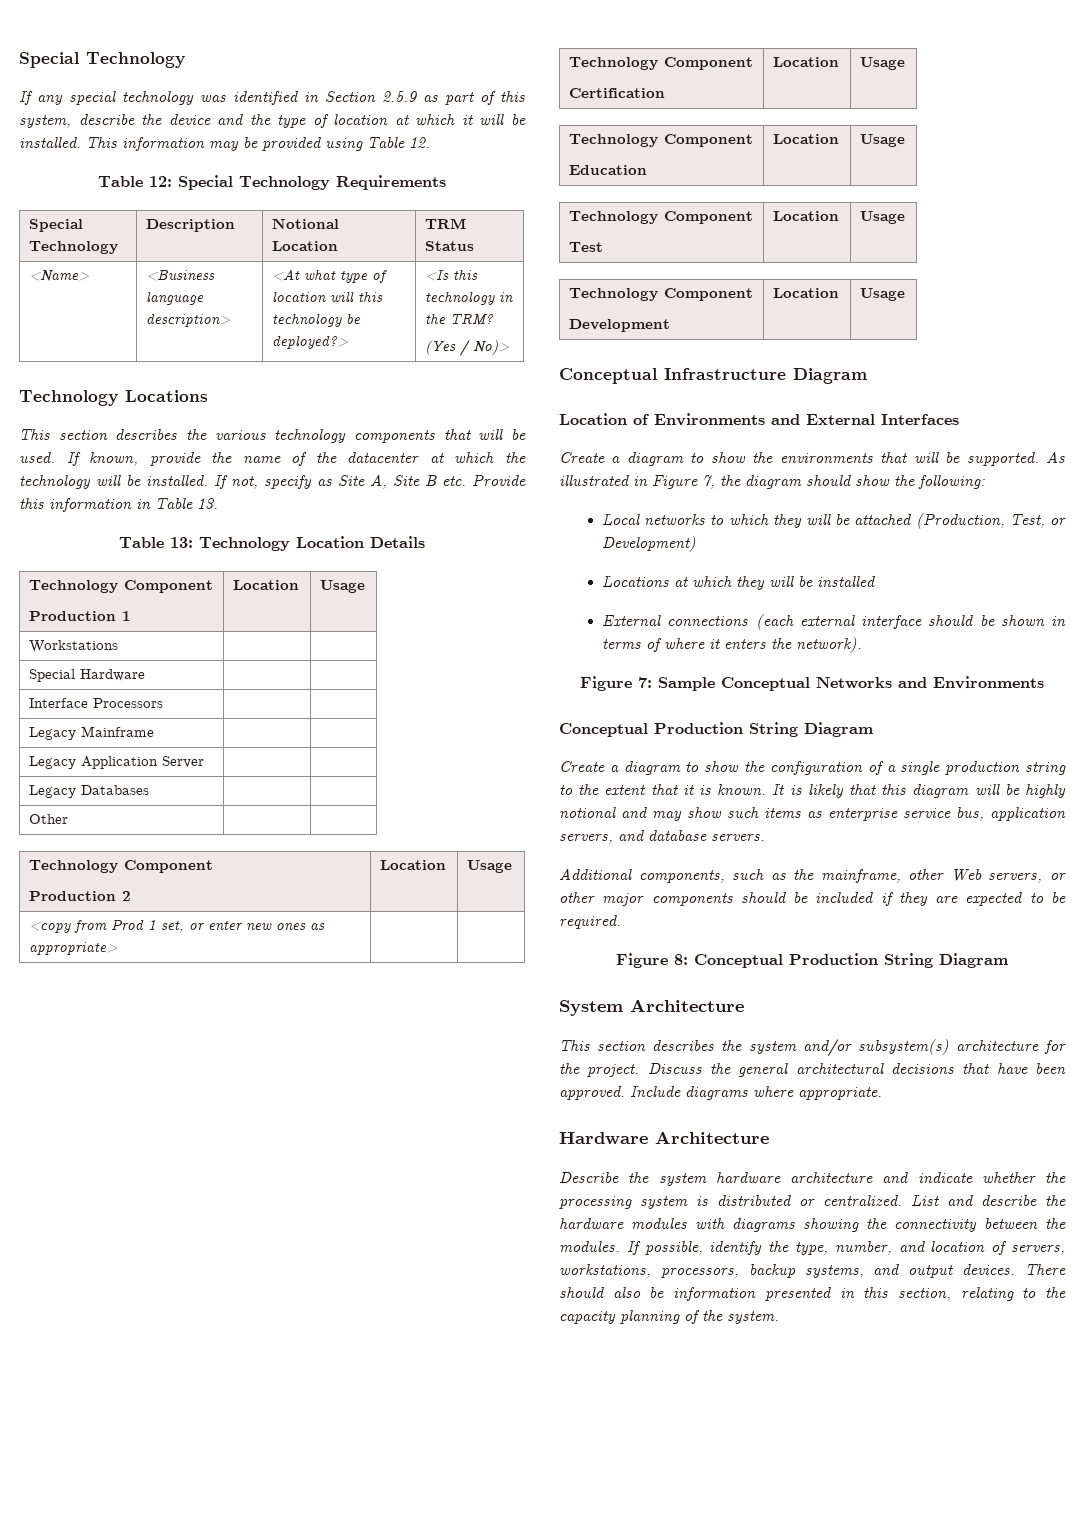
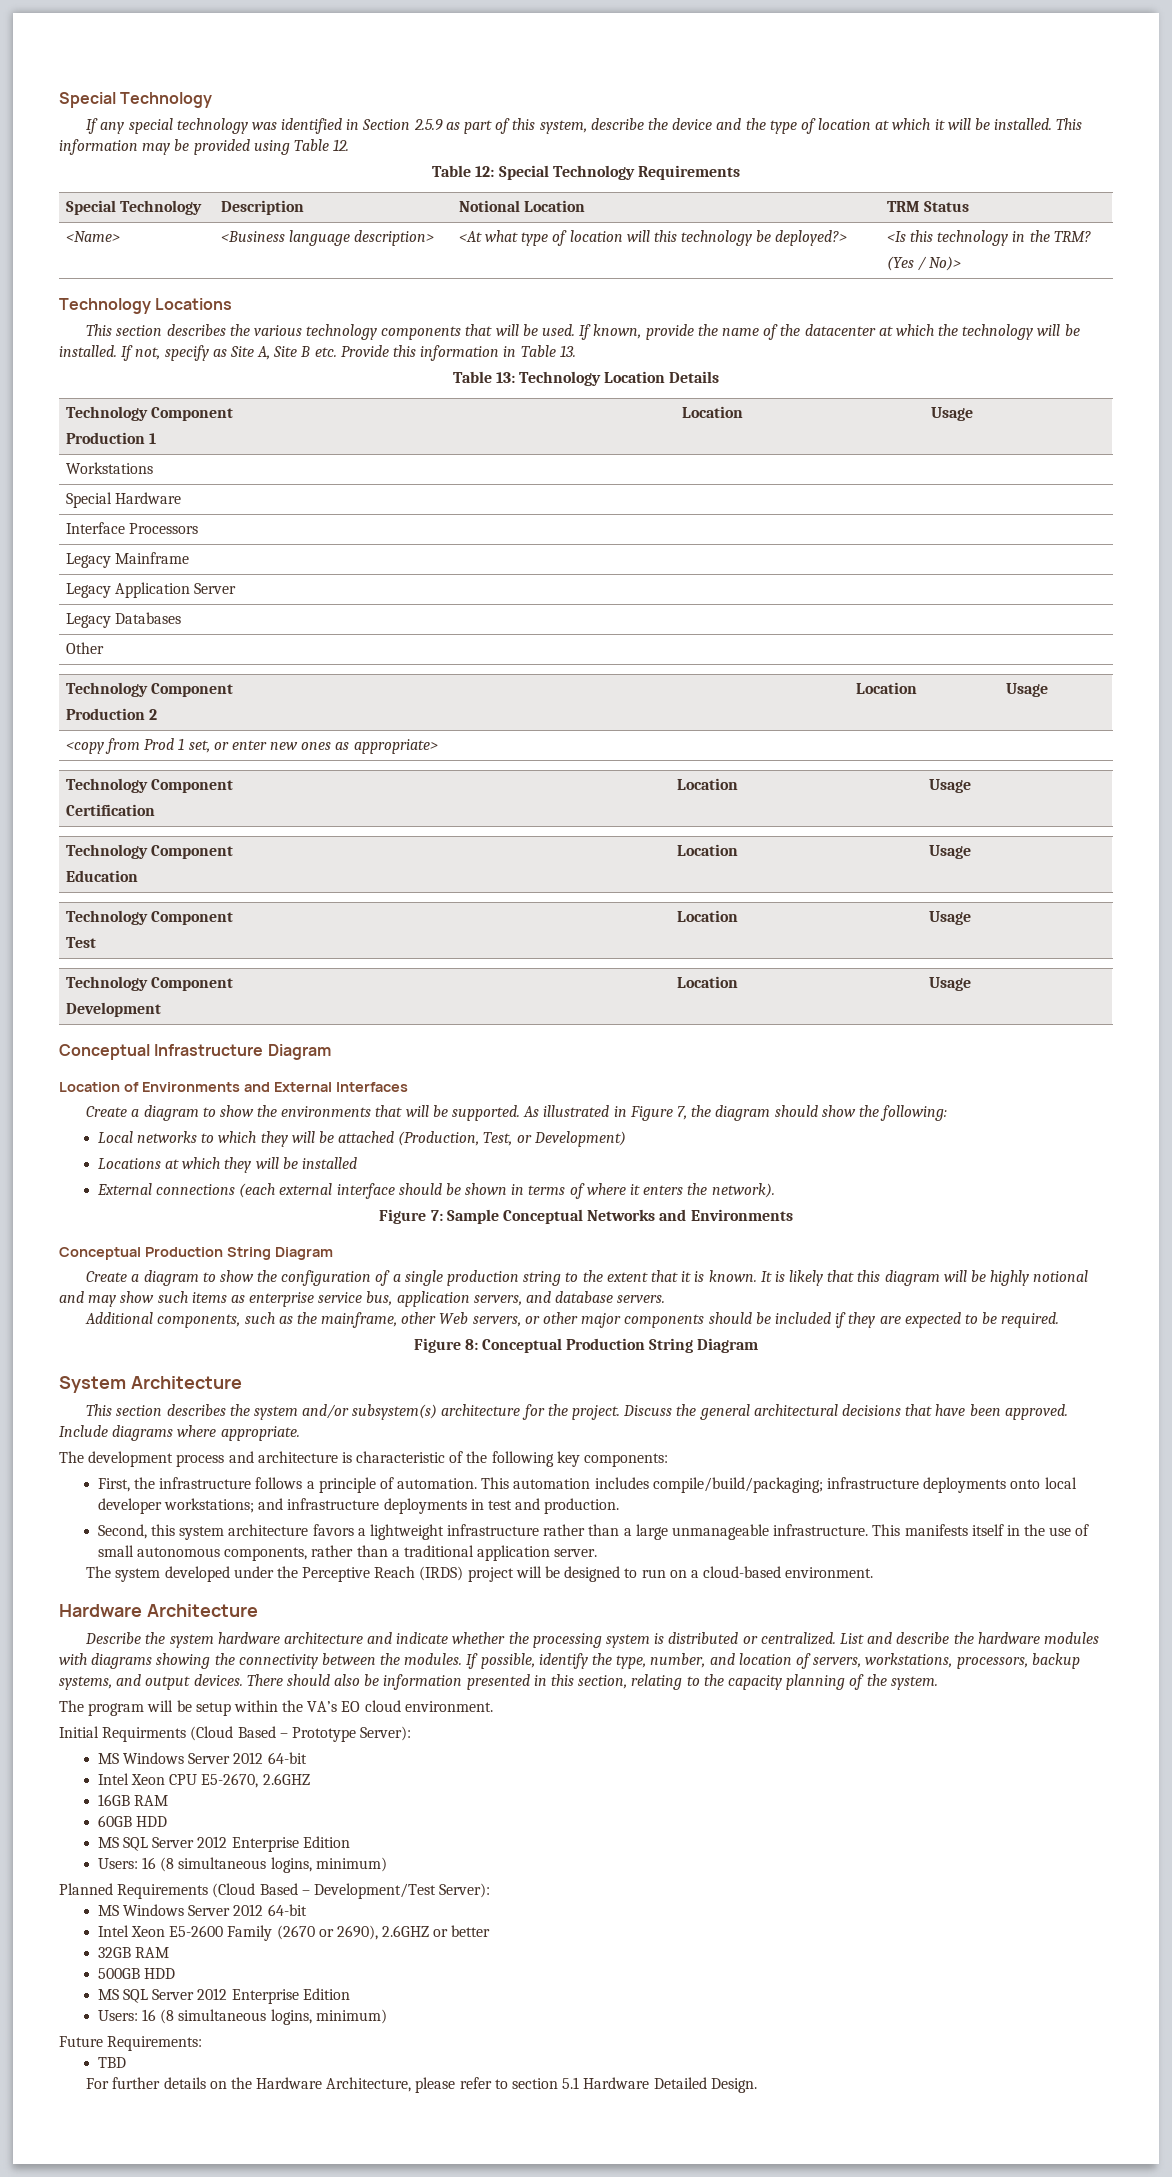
+ The development process and architecture is characteristic of the following key components:
+ First, the infrastructure follows a principle of automation. This automation includes compile/build/packaging; infrastructure deployments onto local developer workstations; and infrastructure deployments in test and production.
+ Second, this system architecture favors a lightweight infrastructure rather than a large unmanageable infrastructure. This manifests itself in the use of small autonomous components, rather than a traditional application server.
+ The system developed under the Perceptive Reach (IRDS) project will be designed to run on a cloud-based environment.
+ The program will be setup within the VA’s EO cloud environment.
+ Initial Requirments (Cloud Based – Prototype Server):
+ MS Windows Server 2012 64-bit
+ Intel Xeon CPU E5-2670, 2.6GHZ
+ 16GB RAM
+ 60GB HDD
+ MS SQL Server 2012 Enterprise Edition
+ Users: 16 (8 simultaneous logins, minimum)
+ Planned Requirements (Cloud Based – Development/Test Server):
+ MS Windows Server 2012 64-bit
+ Intel Xeon E5-2600 Family (2670 or 2690), 2.6GHZ or better
+ 32GB RAM
+ 500GB HDD
+ MS SQL Server 2012 Enterprise Edition
+ Users: 16 (8 simultaneous logins, minimum)
+ Future Requirements:
+ TBD
+ For further details on the Hardware Architecture, please refer to section 5.1 Hardware Detailed Design.

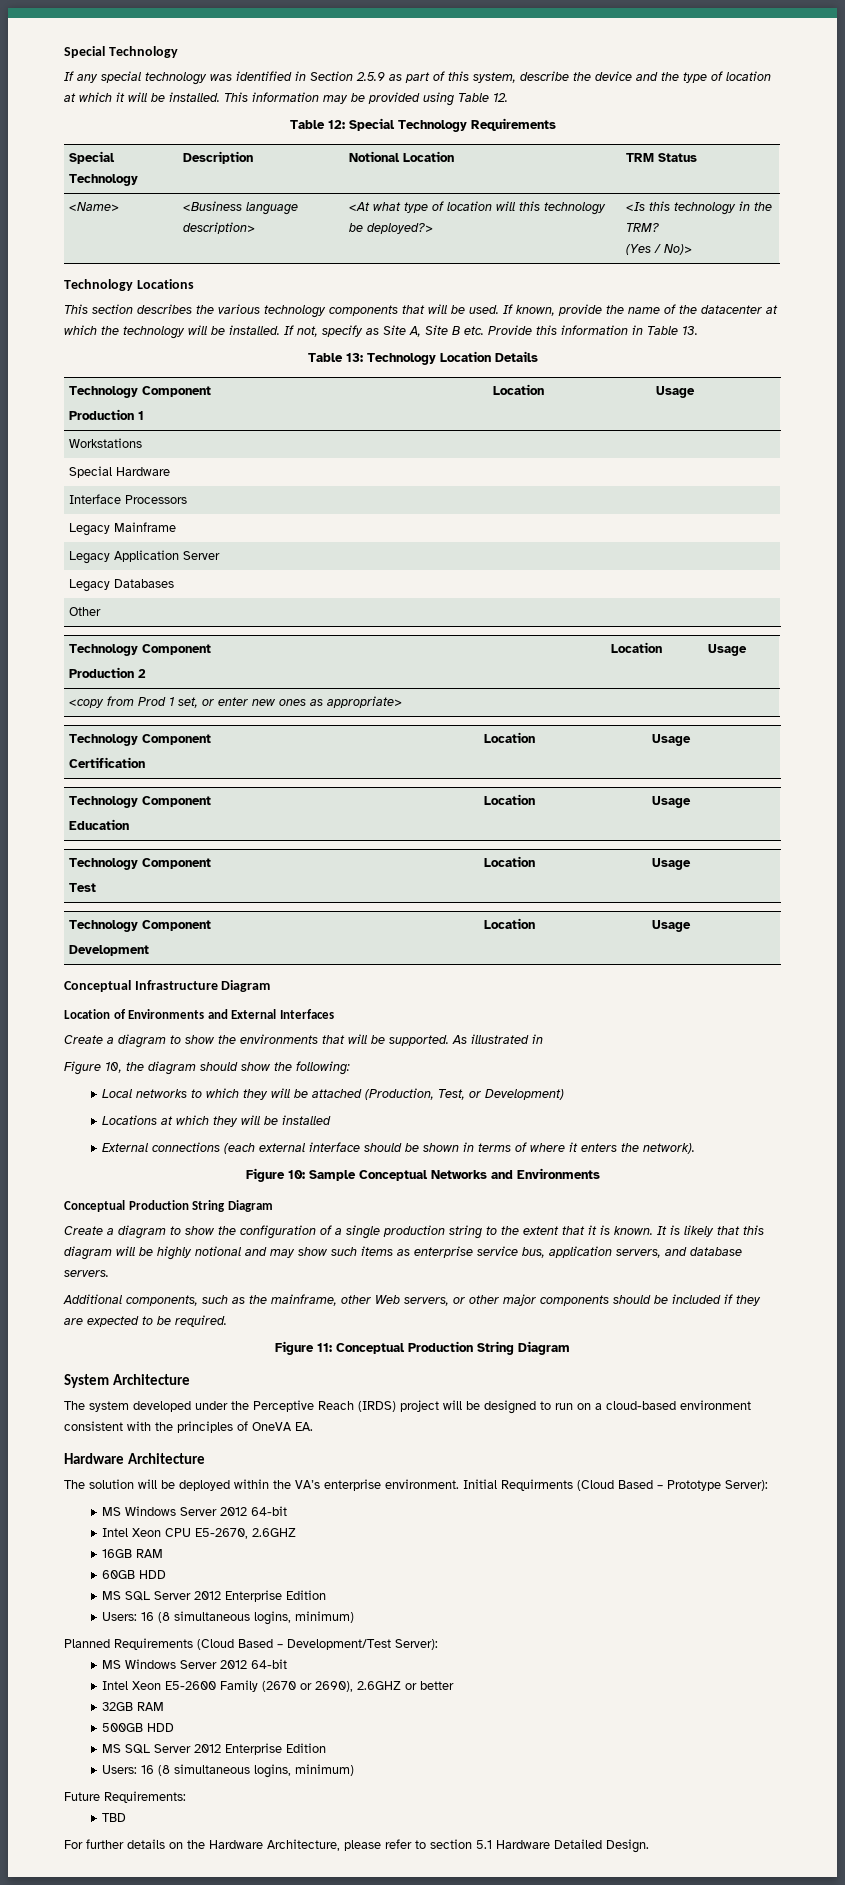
- As illustrated in Figure 7, the diagram should show the following:
+ As illustrated in
+ Figure 10, the diagram should show the following:
- Figure 7: Sample Conceptual Networks and Environments
+ Figure 10: Sample Conceptual Networks and Environments
- Figure 8: Conceptual Production String Diagram
+ Figure 11: Conceptual Production String Diagram
- This section describes the system and/or subsystem(s) architecture for the project. Discuss the general architectural decisions that have been approved. Include diagrams where appropriate.
- The development process and architecture is characteristic of the following key components:
- First, the infrastructure follows a principle of automation. This automation includes compile/build/packaging; infrastructure deployments onto local developer workstations; and infrastructure deployments in test and production.
- Second, this system architecture favors a lightweight infrastructure rather than a large unmanageable infrastructure. This manifests itself in the use of small autonomous components, rather than a traditional application server.
- The system developed under the Perceptive Reach (IRDS) project will be designed to run on a cloud-based environment.
+ The system developed under the Perceptive Reach (IRDS) project will be designed to run on a cloud-based environment consistent with the principles of OneVA EA.
  Hardware Architecture
- Describe the system hardware architecture and indicate whether the processing system is distributed or centralized. List and describe the hardware modules with diagrams showing the connectivity between the modules. If possible, identify the type, number, and location of servers, workstations, processors, backup systems, and output devices. There should also be information presented in this section, relating to the capacity planning of the system.
- The program will be setup within the VA’s EO cloud environment.
- Initial Requirments (Cloud Based – Prototype Server):
+ The solution will be deployed within the VA’s enterprise environment. Initial Requirments (Cloud Based – Prototype Server):

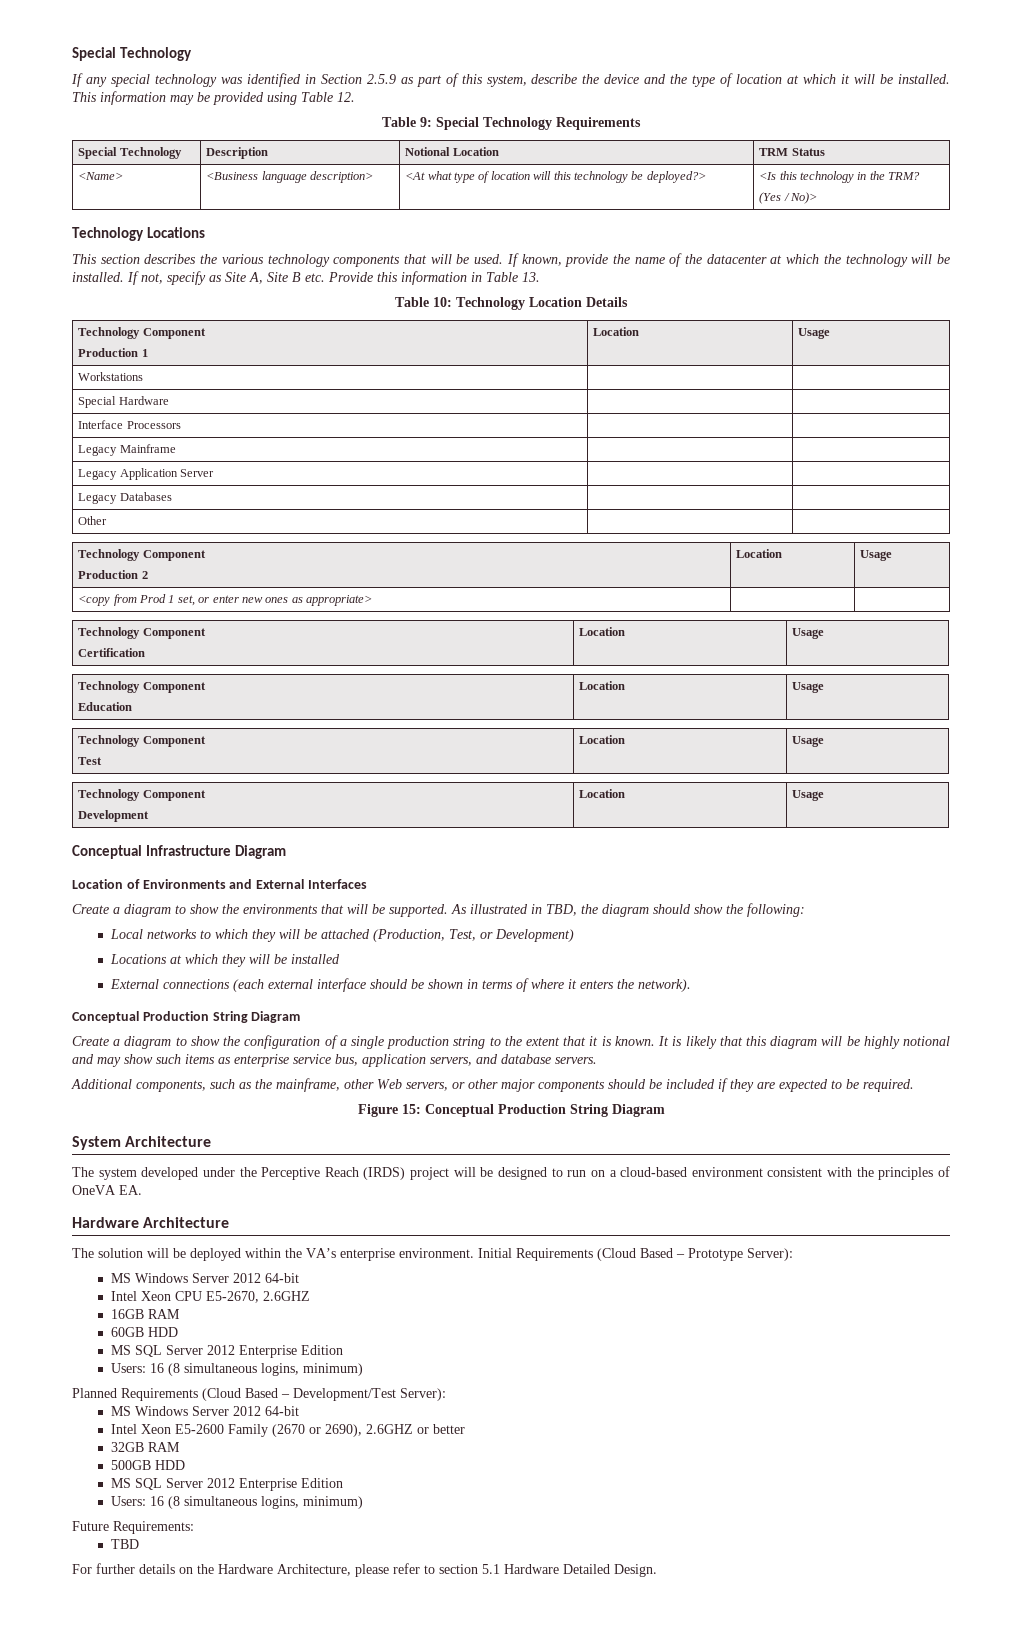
- Table 12: Special Technology Requirements
+ Table 9: Special Technology Requirements
- Table 13: Technology Location Details
+ Table 10: Technology Location Details
- As illustrated in
- Figure 10, the diagram should show the following:
+ As illustrated in TBD, the diagram should show the following:
- Figure 10: Sample Conceptual Networks and Environments
- Figure 11: Conceptual Production String Diagram
+ Figure 15: Conceptual Production String Diagram
- Initial Requirments (Cloud Based – Prototype Server):
+ Initial Requirements (Cloud Based – Prototype Server):

